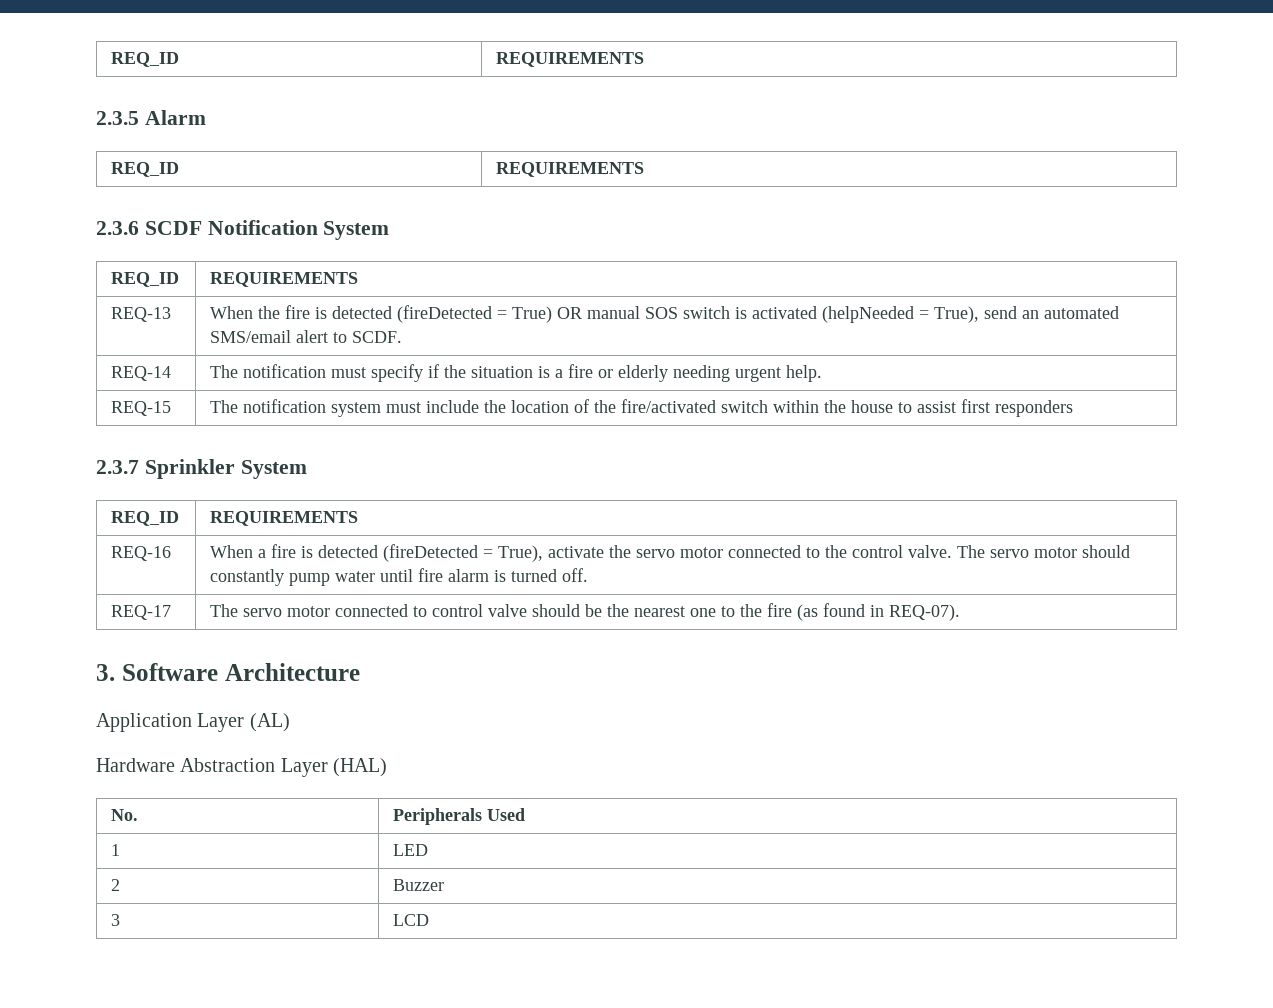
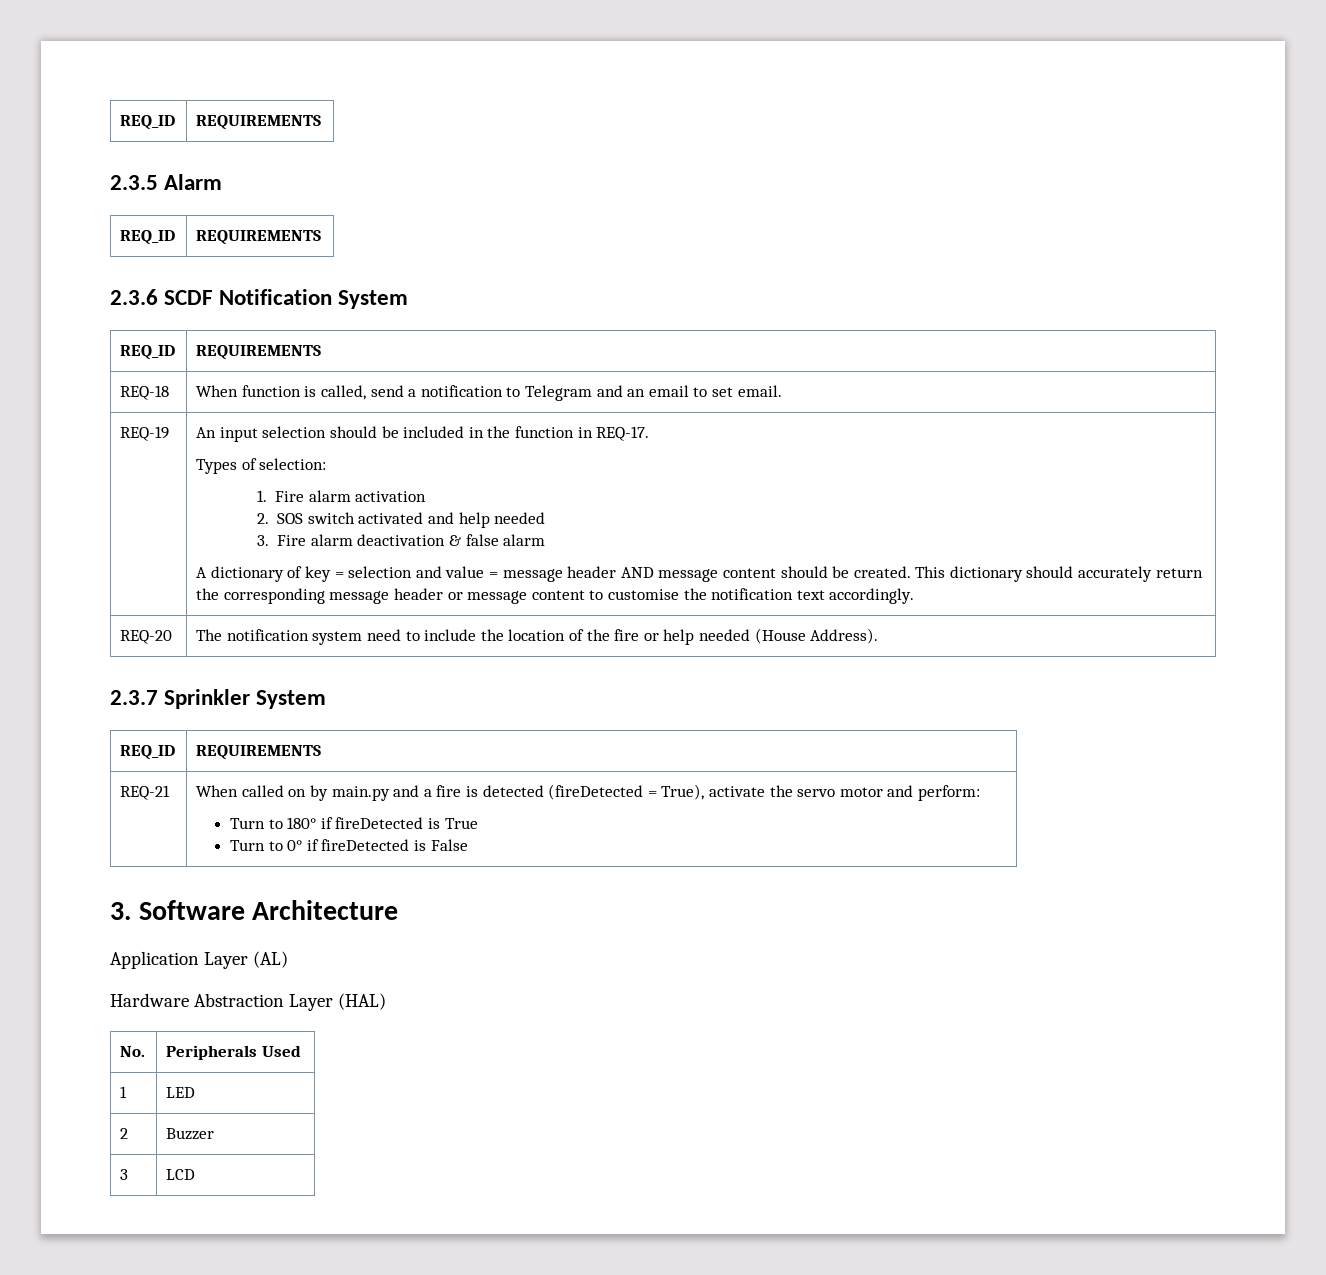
- REQ-13 | When the fire is detected (fireDetected = True) OR manual SOS switch is activated (helpNeeded = True), send an automated SMS/email alert to SCDF.
- REQ-14 | The notification must specify if the situation is a fire or elderly needing urgent help.
- REQ-15 | The notification system must include the location of the fire/activated switch within the house to assist first responders
+ REQ-18 | When function is called, send a notification to Telegram and an email to set email.
+ REQ-19 | An input selection should be included in the function in REQ-17.
+ Types of selection:
+ 1. Fire alarm activation
+ 2. SOS switch activated and help needed
+ 3. Fire alarm deactivation & false alarm
+ A dictionary of key = selection and value = message header AND message content should be created. This dictionary should accurately return the corresponding message header or message content to customise the notification text accordingly.
+ REQ-20 | The notification system need to include the location of the fire or help needed (House Address).
- REQ-16 | When a fire is detected (fireDetected = True), activate the servo motor connected to the control valve. The servo motor should constantly pump water until fire alarm is turned off.
- REQ-17 | The servo motor connected to control valve should be the nearest one to the fire (as found in REQ-07).
+ REQ-21 | When called on by main.py and a fire is detected (fireDetected = True), activate the servo motor and perform:
+ Turn to 180° if fireDetected is True
+ Turn to 0° if fireDetected is False

